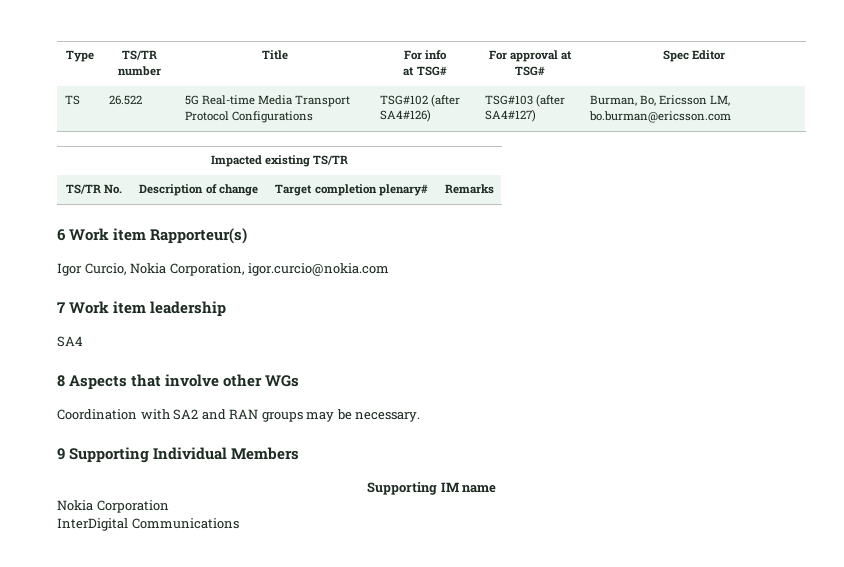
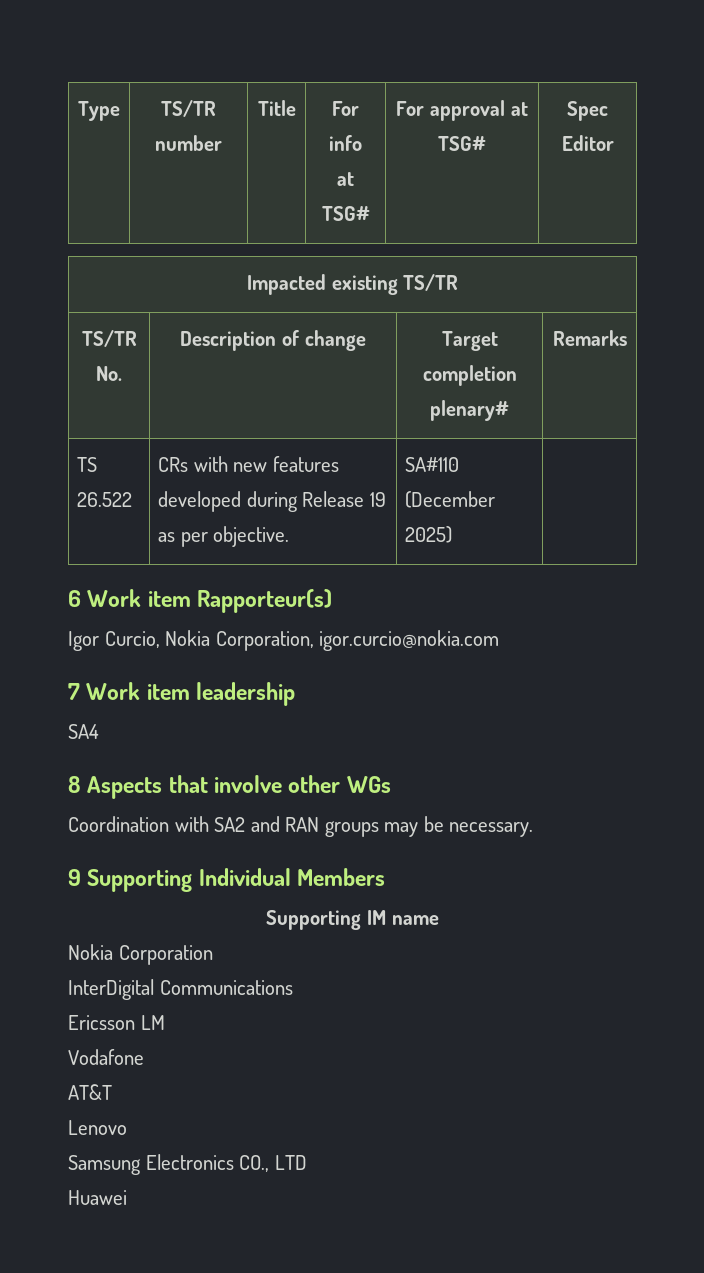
- TS | 26.522 | 5G Real-time Media Transport Protocol Configurations | TSG#102 (after SA4#126) | TSG#103 (after SA4#127) | Burman, Bo, Ericsson LM, bo.burman@ericsson.com
+ TS 26.522 | CRs with new features developed during Release 19 as per objective. | SA#110 (December 2025) |
+ Ericsson LM
+ Vodafone
+ AT&T
+ Lenovo
+ Samsung Electronics CO., LTD
+ Huawei

